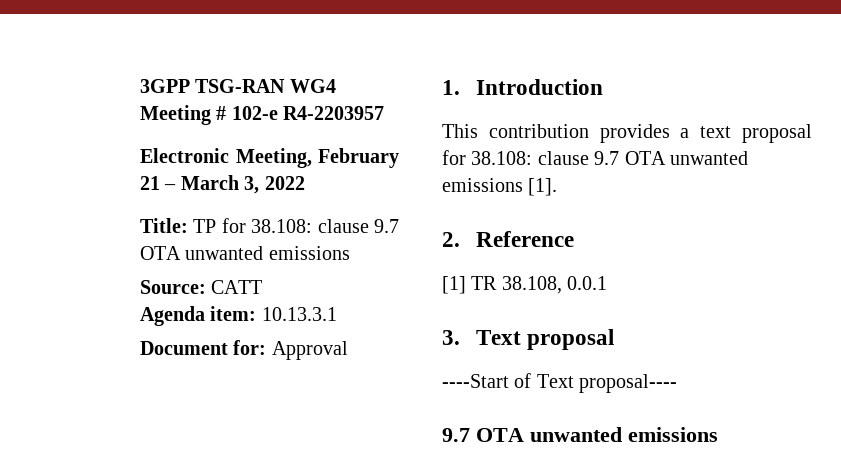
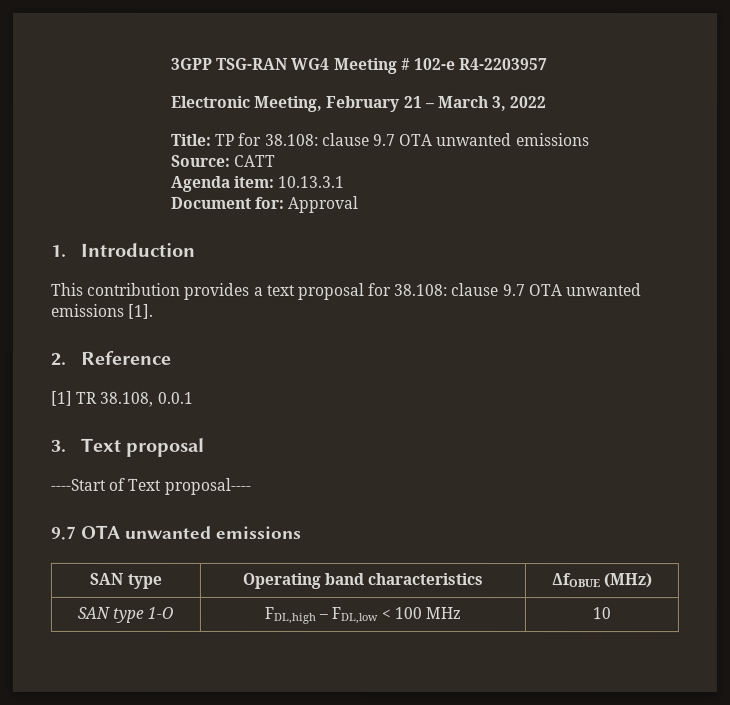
+ SAN type | Operating band characteristics | ΔfOBUE (MHz)
+ SAN type 1-O | FDL,high – FDL,low < 100 MHz | 10

